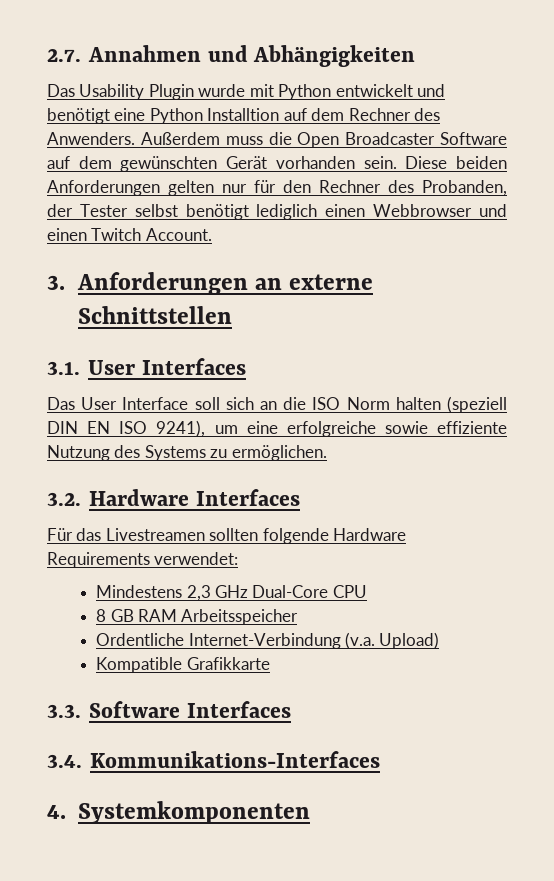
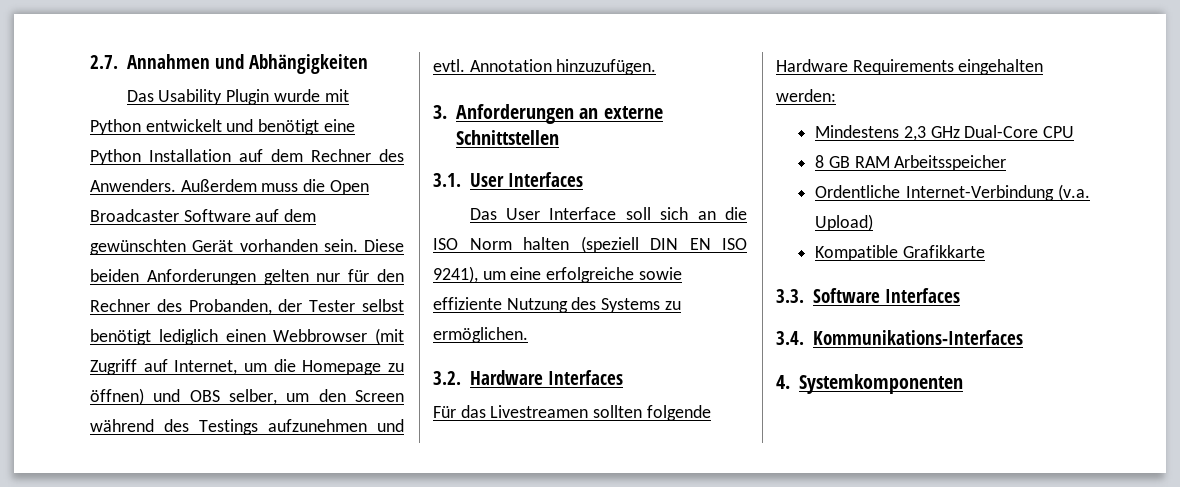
- Das Usability Plugin wurde mit Python entwickelt und benötigt eine Python Installtion auf dem Rechner des Anwenders.
+ Das Usability Plugin wurde mit Python entwickelt und benötigt eine Python Installation auf dem Rechner des Anwenders.
- Diese beiden Anforderungen gelten nur für den Rechner des Probanden, der Tester selbst benötigt lediglich einen Webbrowser und einen Twitch Account.
+ Diese beiden Anforderungen gelten nur für den Rechner des Probanden, der Tester selbst benötigt lediglich einen Webbrowser (mit Zugriff auf Internet, um die Homepage zu öffnen) und OBS selber, um den Screen während des Testings aufzunehmen und evtl. Annotation hinzuzufügen.
- Für das Livestreamen sollten folgende Hardware Requirements verwendet:
+ Für das Livestreamen sollten folgende Hardware Requirements eingehalten werden:

